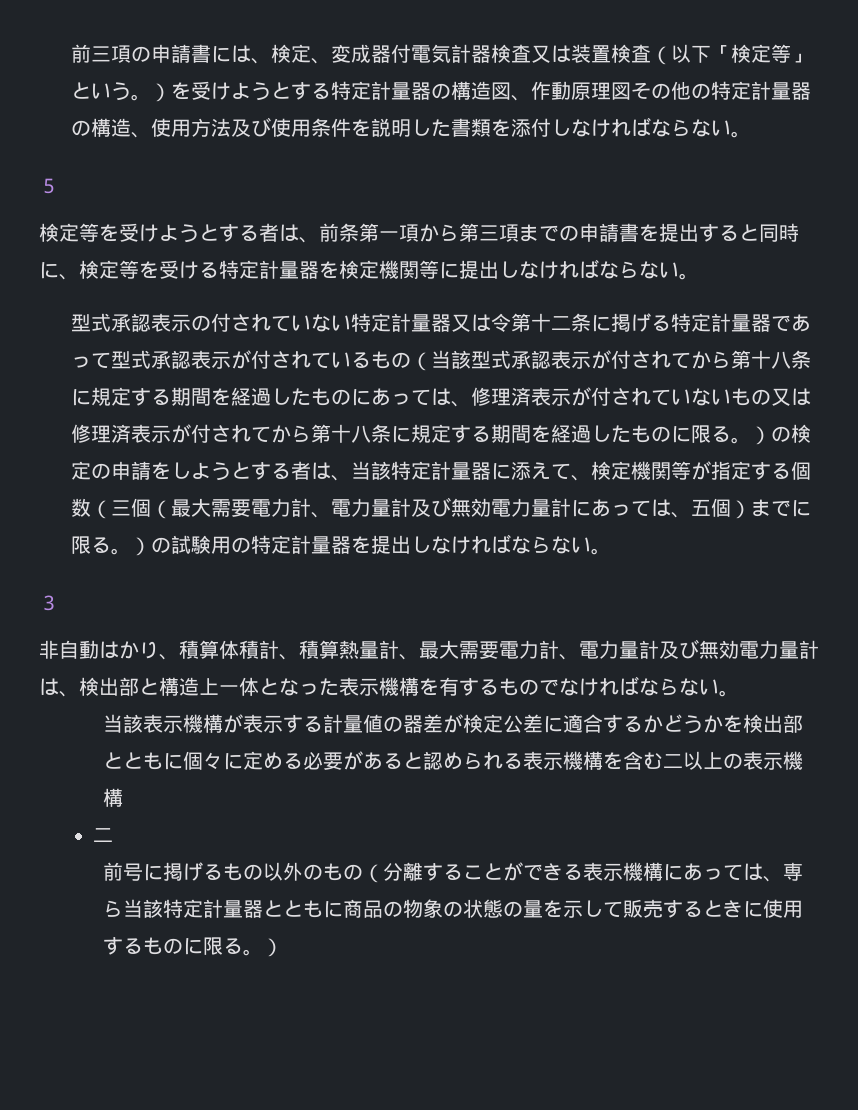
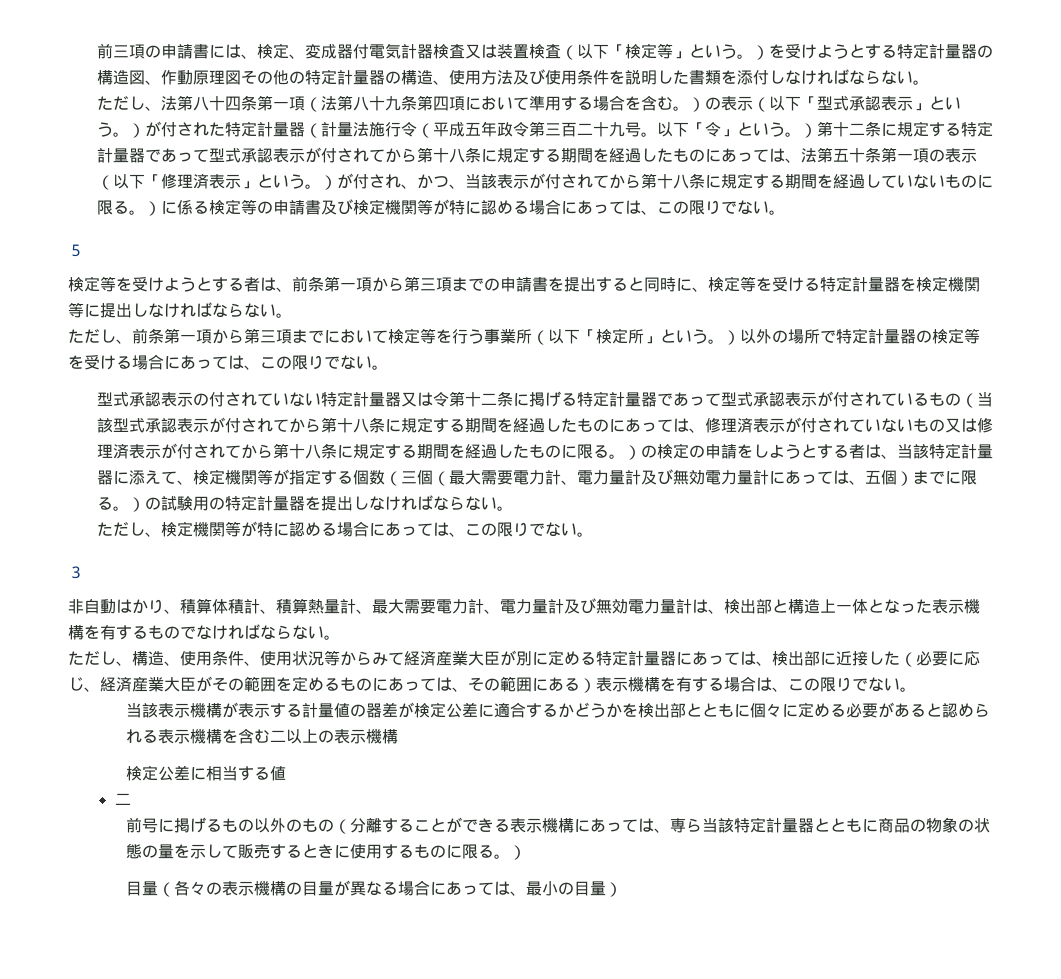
+ ただし、法第八十四条第一項（法第八十九条第四項において準用する場合を含む。）の表示（以下「型式承認表示」という。）が付された特定計量器（計量法施行令（平成五年政令第三百二十九号。以下「令」という。）第十二条に規定する特定計量器であって型式承認表示が付されてから第十八条に規定する期間を経過したものにあっては、法第五十条第一項の表示（以下「修理済表示」という。）が付され、かつ、当該表示が付されてから第十八条に規定する期間を経過していないものに限る。）に係る検定等の申請書及び検定機関等が特に認める場合にあっては、この限りでない。
+ ただし、前条第一項から第三項までにおいて検定等を行う事業所（以下「検定所」という。）以外の場所で特定計量器の検定等を受ける場合にあっては、この限りでない。
+ ただし、検定機関等が特に認める場合にあっては、この限りでない。
+ ただし、構造、使用条件、使用状況等からみて経済産業大臣が別に定める特定計量器にあっては、検出部に近接した（必要に応じ、経済産業大臣がその範囲を定めるものにあっては、その範囲にある）表示機構を有する場合は、この限りでない。
+ 検定公差に相当する値
+ 目量（各々の表示機構の目量が異なる場合にあっては、最小の目量）

